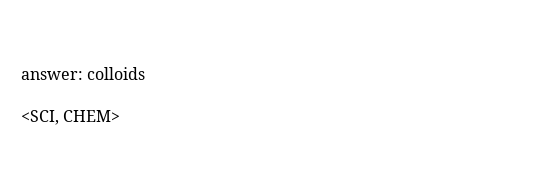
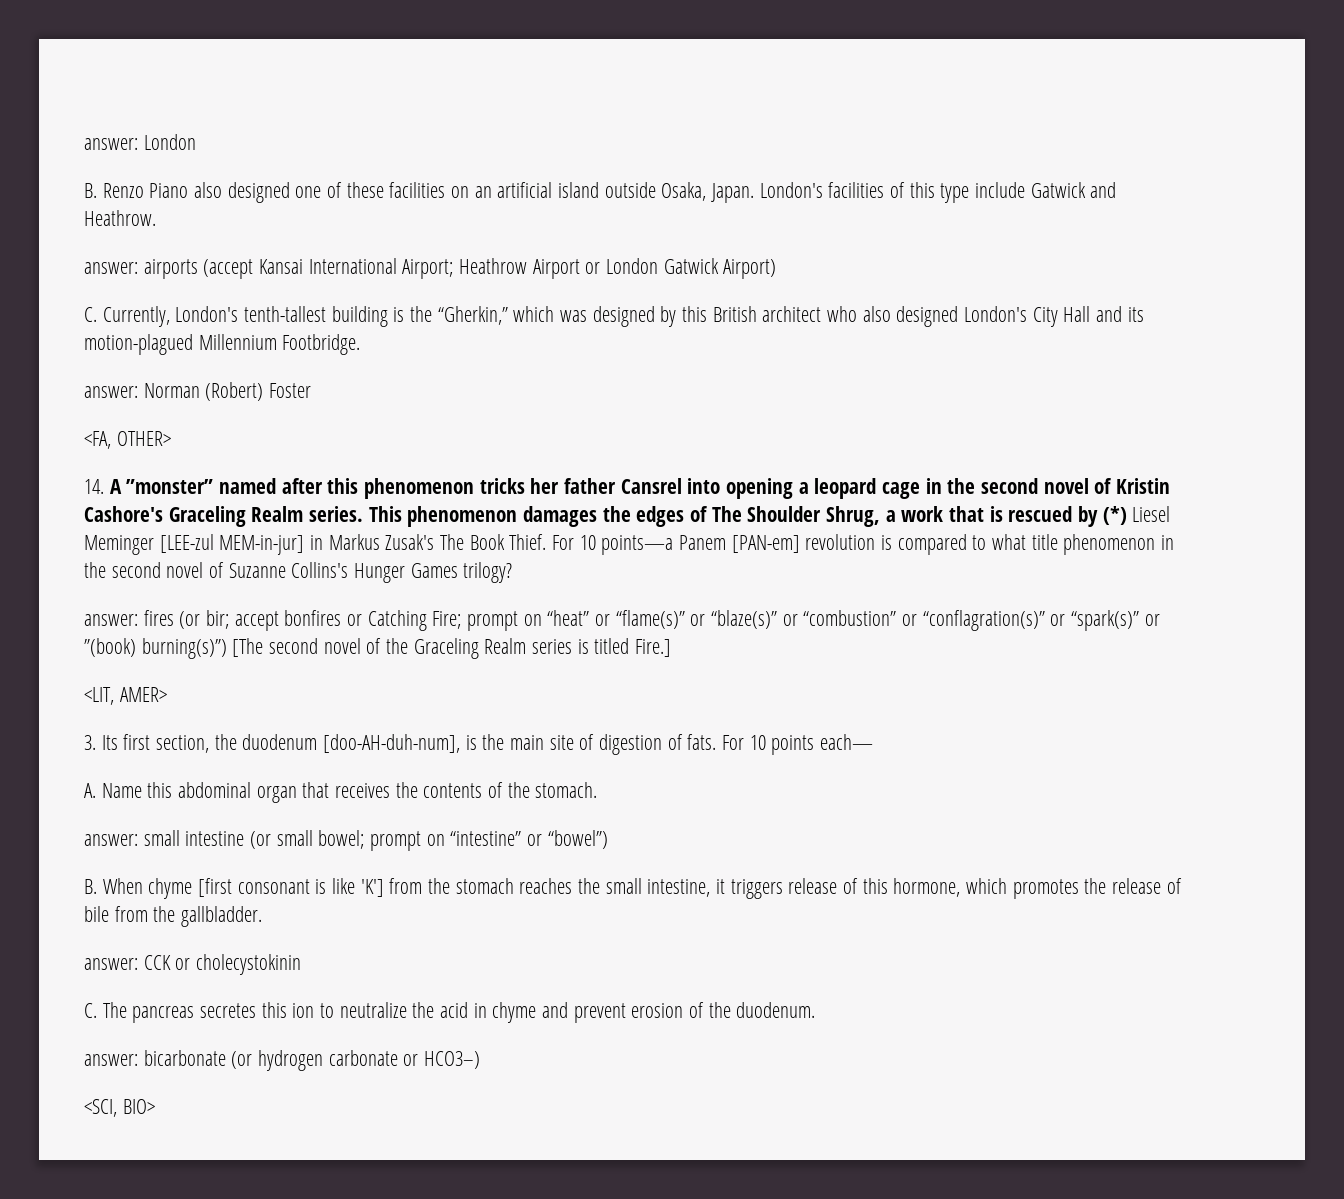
- answer: colloids
+ answer: London
+ B. Renzo Piano also designed one of these facilities on an artificial island outside Osaka, Japan. London's facilities of this type include Gatwick and Heathrow.
+ answer: airports (accept Kansai International Airport; Heathrow Airport or London Gatwick Airport)
+ C. Currently, London's tenth-tallest building is the “Gherkin,” which was designed by this British architect who also designed London's City Hall and its motion-plagued Millennium Footbridge.
+ answer: Norman (Robert) Foster
+ <FA, OTHER>
+ 14. A ”monster” named after this phenomenon tricks her father Cansrel into opening a leopard cage in the second novel of Kristin Cashore's Graceling Realm series. This phenomenon damages the edges of The Shoulder Shrug, a work that is rescued by (*) Liesel Meminger [LEE-zul MEM-in-jur] in Markus Zusak's The Book Thief. For 10 points—a Panem [PAN-em] revolution is compared to what title phenomenon in the second novel of Suzanne Collins's Hunger Games trilogy?
+ answer: fires (or bir; accept bonfires or Catching Fire; prompt on “heat” or “flame(s)” or “blaze(s)” or “combustion” or “conflagration(s)” or “spark(s)” or ”(book) burning(s)”) [The second novel of the Graceling Realm series is titled Fire.]
+ <LIT, AMER>
+ 3. Its first section, the duodenum [doo-AH-duh-num], is the main site of digestion of fats. For 10 points each—
+ A. Name this abdominal organ that receives the contents of the stomach.
+ answer: small intestine (or small bowel; prompt on “intestine” or “bowel”)
+ B. When chyme [first consonant is like 'K'] from the stomach reaches the small intestine, it triggers release of this hormone, which promotes the release of bile from the gallbladder.
+ answer: CCK or cholecystokinin
+ C. The pancreas secretes this ion to neutralize the acid in chyme and prevent erosion of the duodenum.
+ answer: bicarbonate (or hydrogen carbonate or HCO3–)
- <SCI, CHEM>
+ <SCI, BIO>

